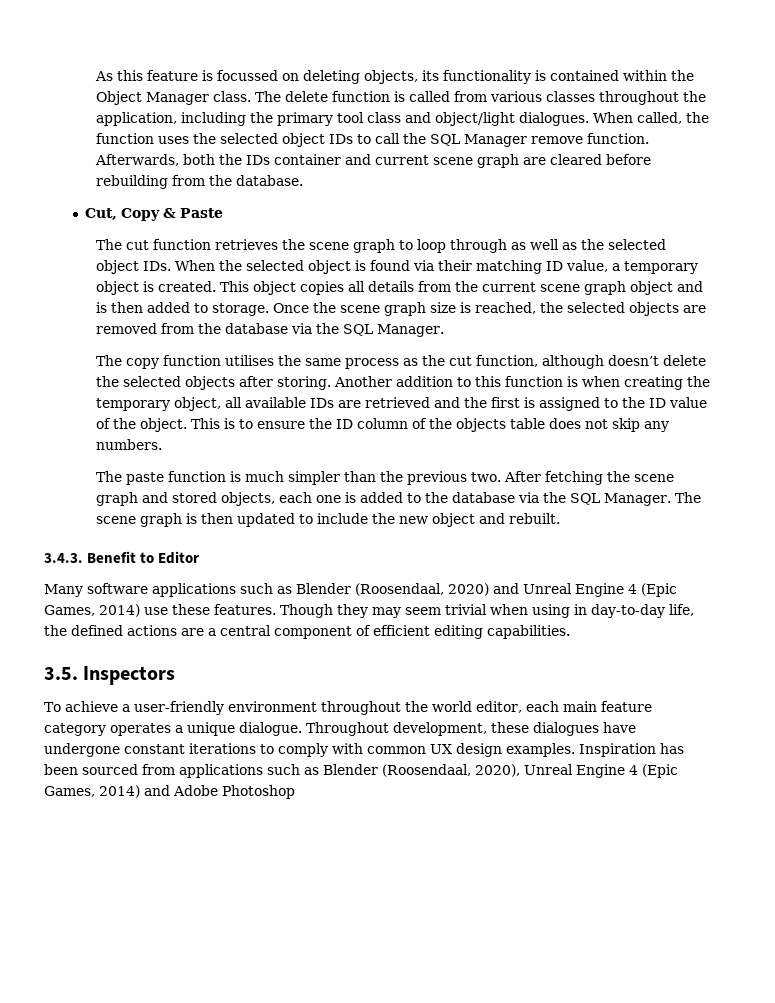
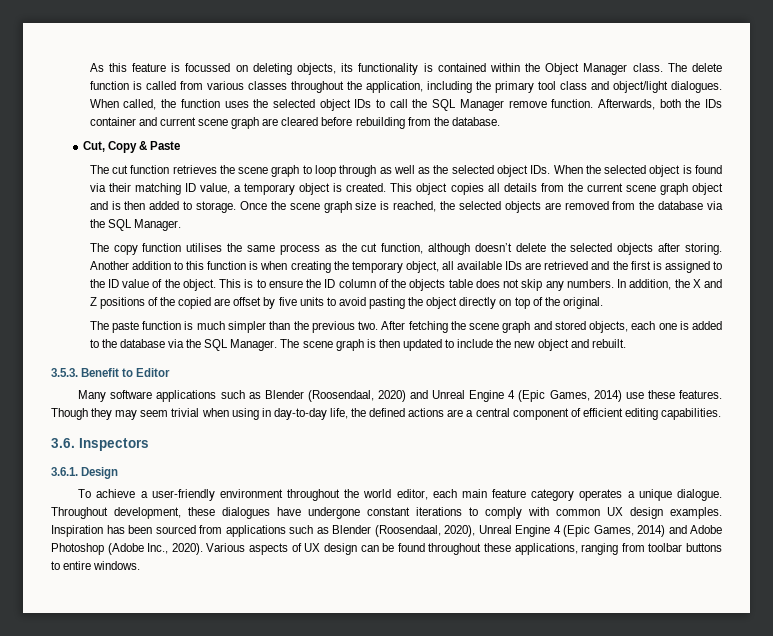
+ In addition, the X and Z positions of the copied are offset by five units to avoid pasting the object directly on top of the original.
- 3.4.3. Benefit to Editor
+ 3.5.3. Benefit to Editor
- 3.5. Inspectors
+ 3.6. Inspectors
+ 3.6.1. Design
- Inspiration has been sourced from applications such as Blender (Roosendaal, 2020), Unreal Engine 4 (Epic Games, 2014) and Adobe Photoshop
+ Inspiration has been sourced from applications such as Blender (Roosendaal, 2020), Unreal Engine 4 (Epic Games, 2014) and Adobe Photoshop (Adobe Inc., 2020). Various aspects of UX design can be found throughout these applications, ranging from toolbar buttons to entire windows.

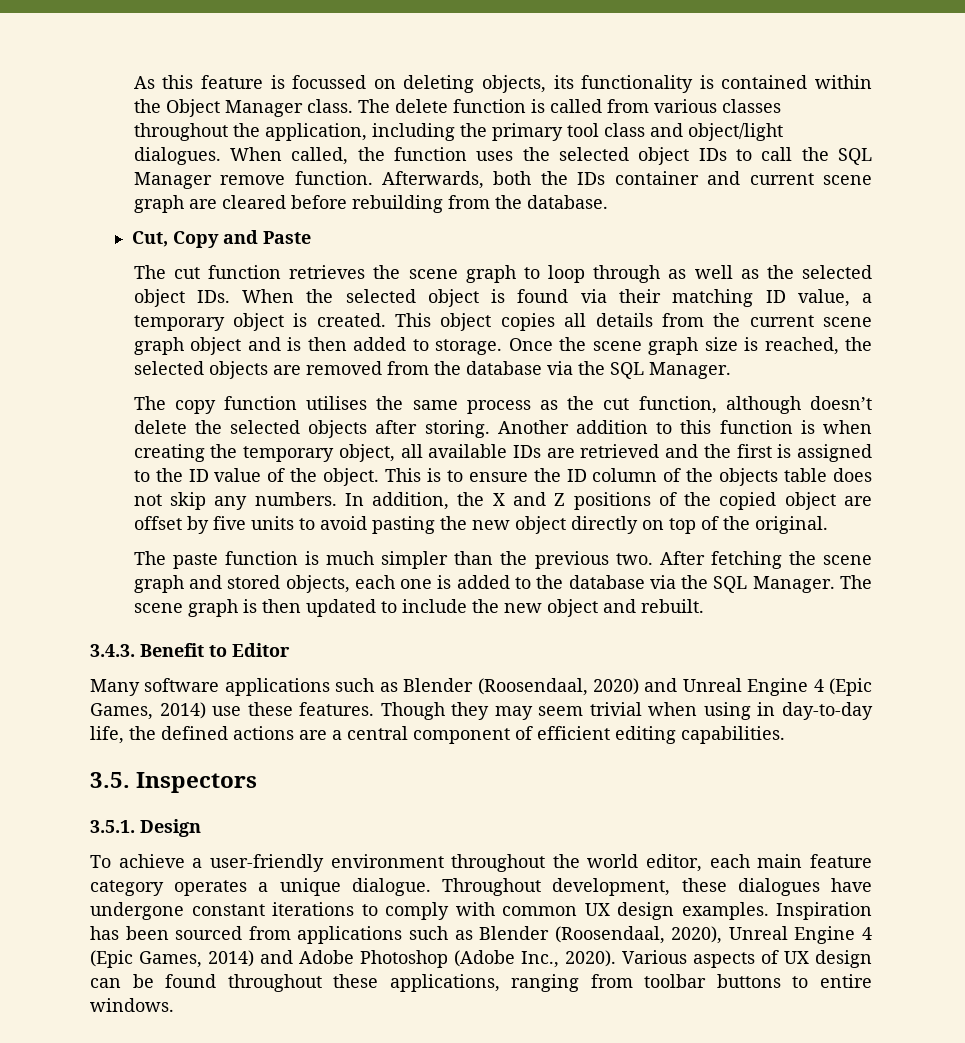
- Cut, Copy & Paste
+ Cut, Copy and Paste
- In addition, the X and Z positions of the copied are offset by five units to avoid pasting the object directly on top of the original.
+ In addition, the X and Z positions of the copied object are offset by five units to avoid pasting the new object directly on top of the original.
- 3.5.3. Benefit to Editor
+ 3.4.3. Benefit to Editor
- 3.6. Inspectors
+ 3.5. Inspectors
- 3.6.1. Design
+ 3.5.1. Design

